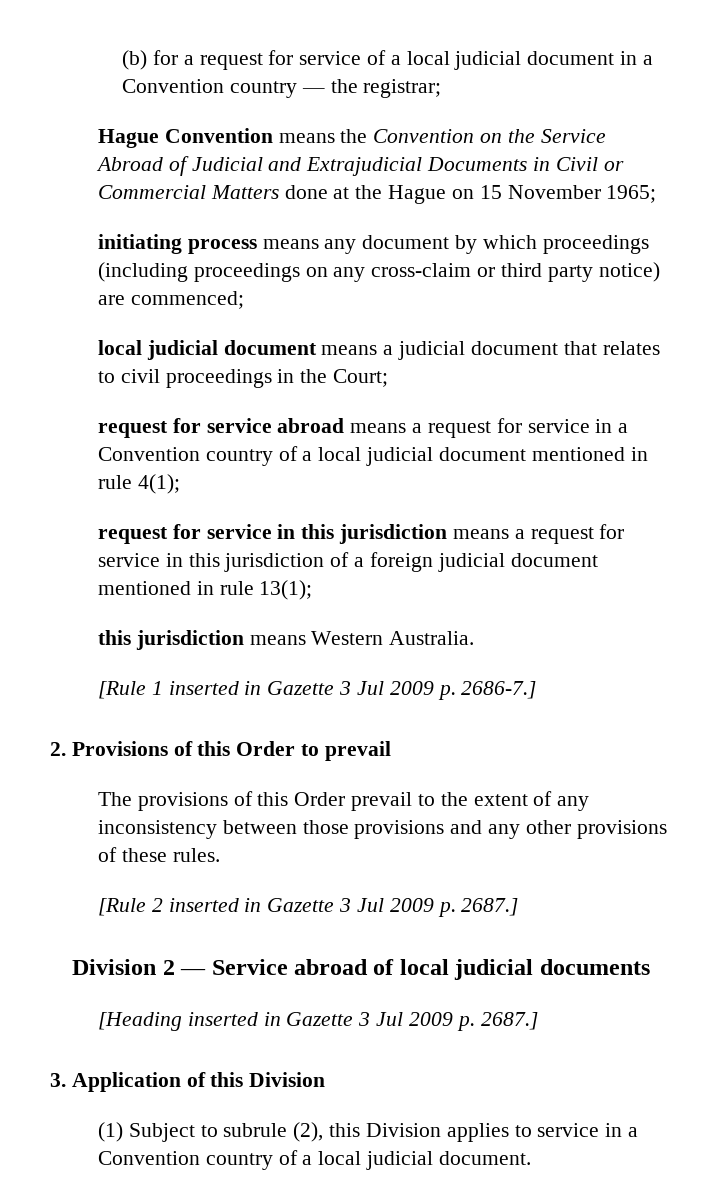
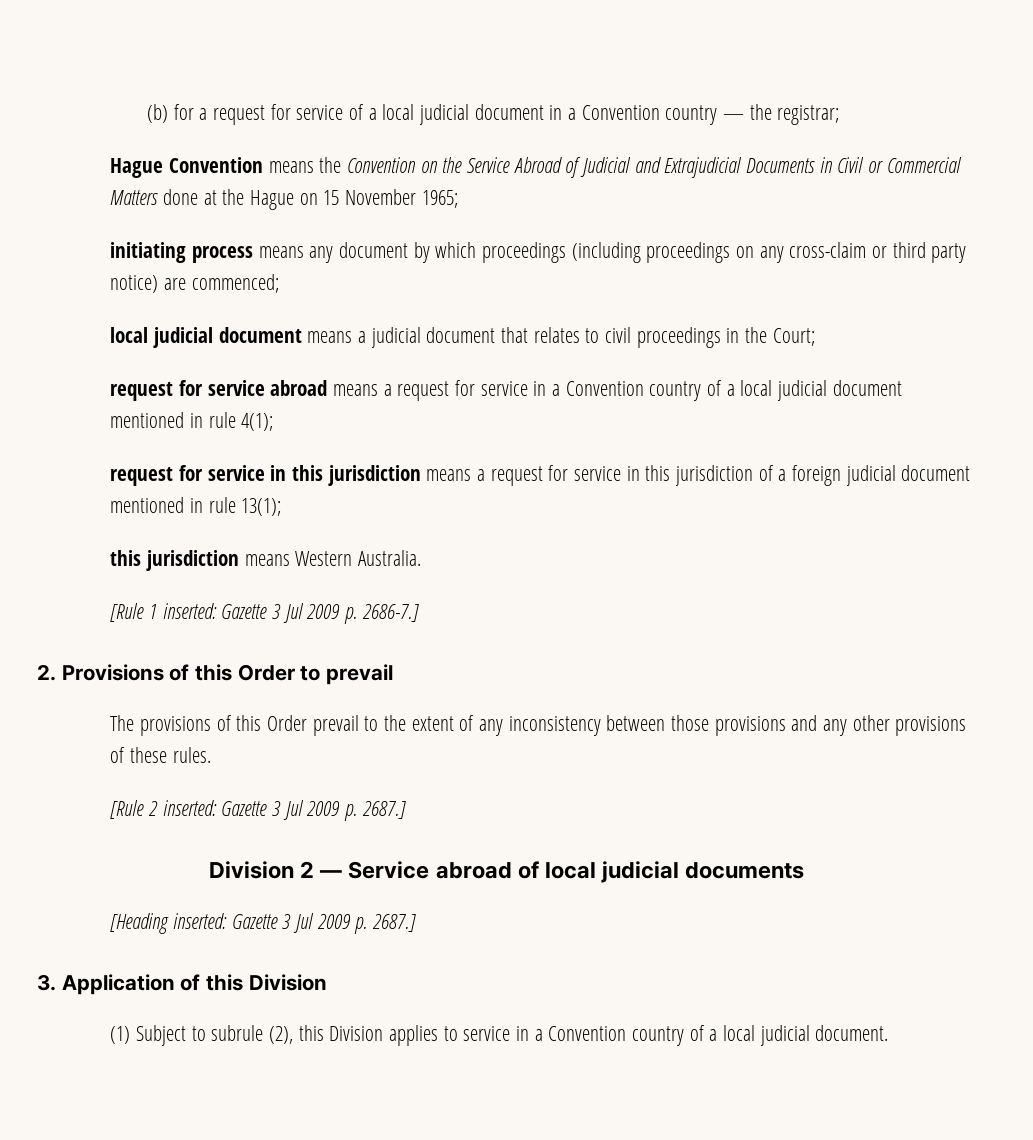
- [Rule 1 inserted in Gazette 3 Jul 2009 p. 2686-7.]
+ [Rule 1 inserted: Gazette 3 Jul 2009 p. 2686-7.]
- [Rule 2 inserted in Gazette 3 Jul 2009 p. 2687.]
+ [Rule 2 inserted: Gazette 3 Jul 2009 p. 2687.]
- [Heading inserted in Gazette 3 Jul 2009 p. 2687.]
+ [Heading inserted: Gazette 3 Jul 2009 p. 2687.]

